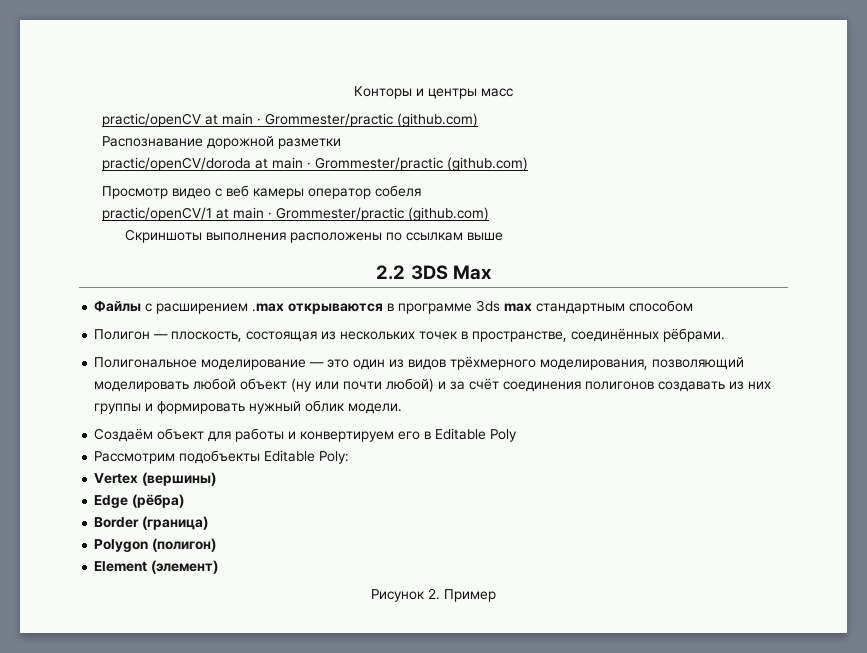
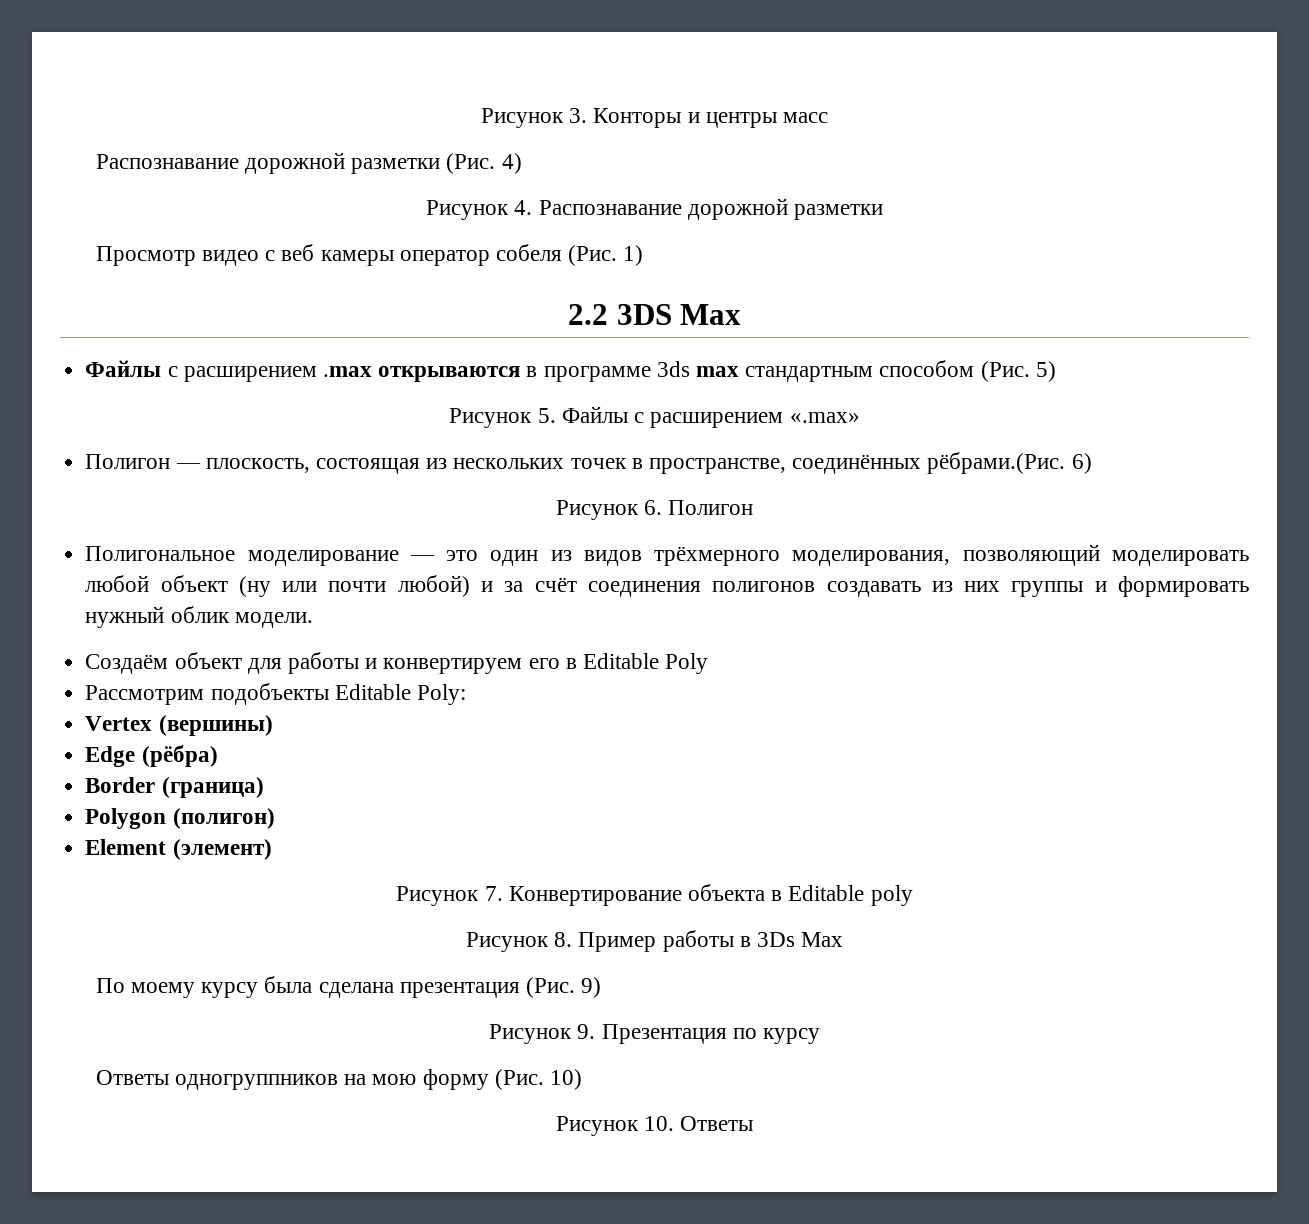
- Конторы и центры масс
+ Рисунок 3. Конторы и центры масс
- practic/openCV at main · Grommester/practic (github.com)
- Распознавание дорожной разметки
- practic/openCV/doroda at main · Grommester/practic (github.com)
+ Распознавание дорожной разметки (Рис. 4)
+ Рисунок 4. Распознавание дорожной разметки
- Просмотр видео с веб камеры оператор собеля
- practic/openCV/1 at main · Grommester/practic (github.com)
- Скриншоты выполнения расположены по ссылкам выше
+ Просмотр видео с веб камеры оператор собеля (Рис. 1)
- Файлы с расширением .max открываются в программе 3ds max стандартным способом
+ Файлы с расширением .max открываются в программе 3ds max стандартным способом (Рис. 5)
+ Рисунок 5. Файлы с расширением «.max»
- Полигон — плоскость, состоящая из нескольких точек в пространстве, соединённых рёбрами.
+ Полигон — плоскость, состоящая из нескольких точек в пространстве, соединённых рёбрами.(Рис. 6)
+ Рисунок 6. Полигон
- Рисунок 2. Пример
+ Рисунок 7. Конвертирование объекта в Editable poly
+ Рисунок 8. Пример работы в 3Ds Max
+ По моему курсу была сделана презентация (Рис. 9)
+ Рисунок 9. Презентация по курсу
+ Ответы одногруппников на мою форму (Рис. 10)
+ Рисунок 10. Ответы

